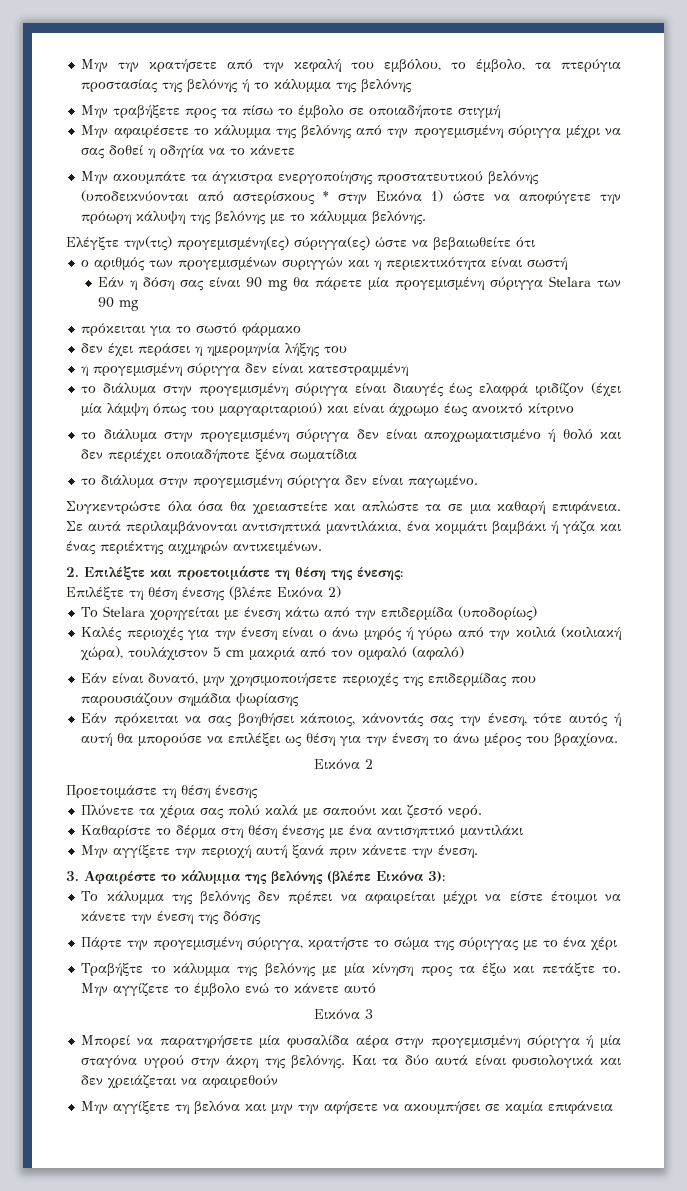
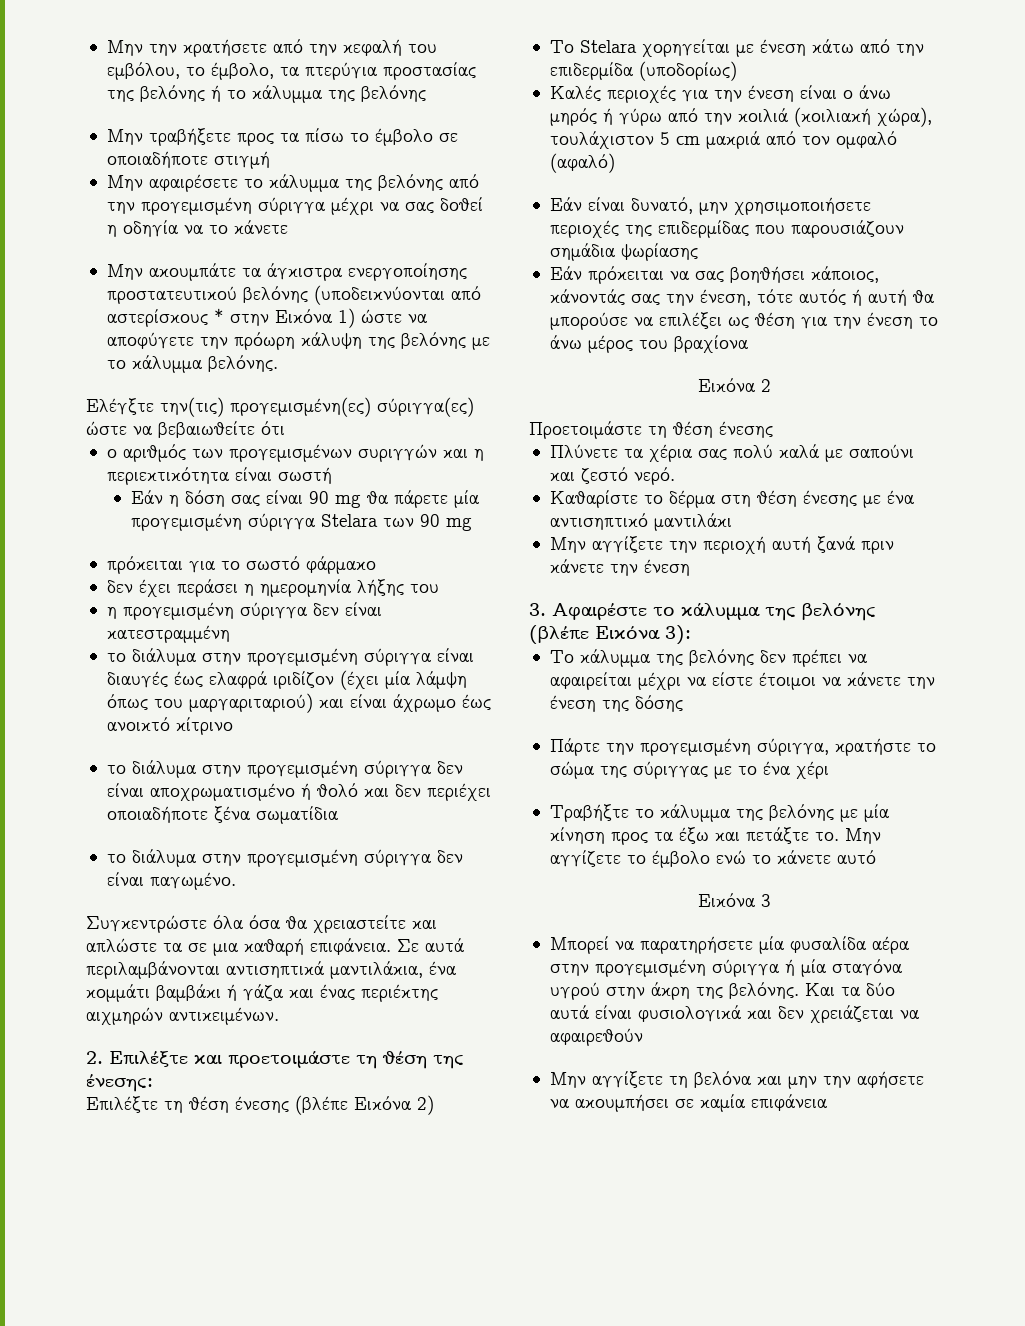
- Εάν πρόκειται να σας βοηθήσει κάποιος, κάνοντάς σας την ένεση, τότε αυτός ή αυτή θα μπορούσε να επιλέξει ως θέση για την ένεση το άνω μέρος του βραχίονα.
+ Εάν πρόκειται να σας βοηθήσει κάποιος, κάνοντάς σας την ένεση, τότε αυτός ή αυτή θα μπορούσε να επιλέξει ως θέση για την ένεση το άνω μέρος του βραχίονα
- Μην αγγίξετε την περιοχή αυτή ξανά πριν κάνετε την ένεση.
+ Μην αγγίξετε την περιοχή αυτή ξανά πριν κάνετε την ένεση

